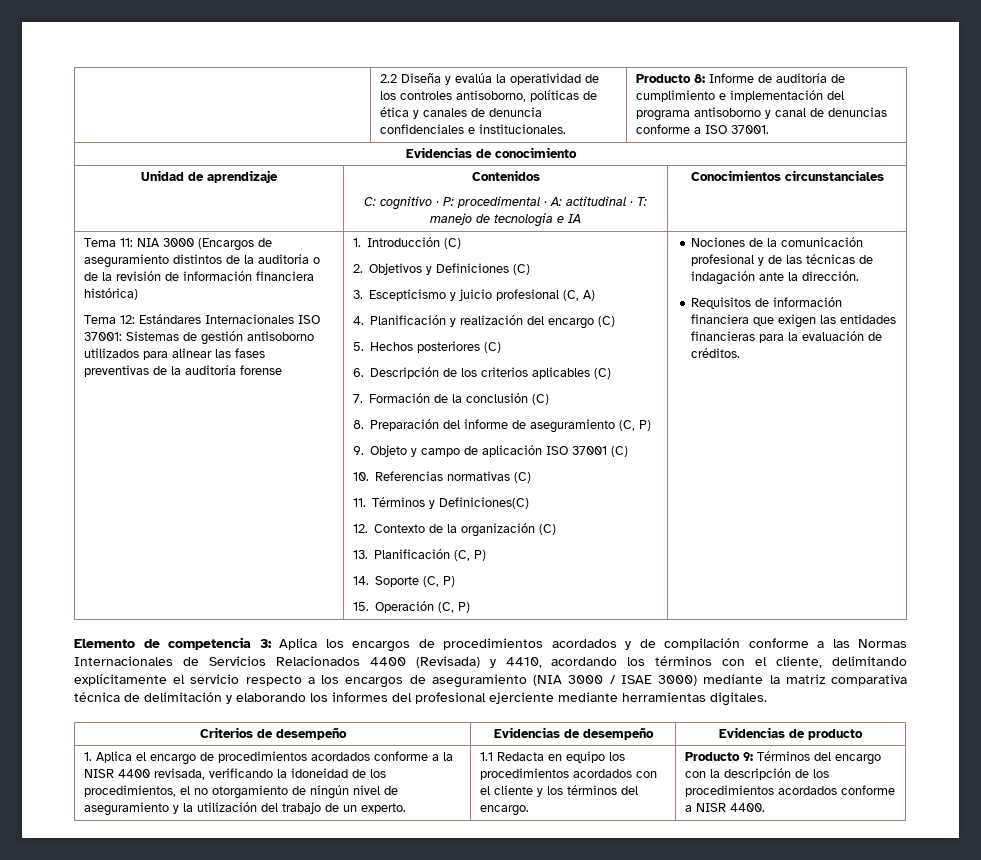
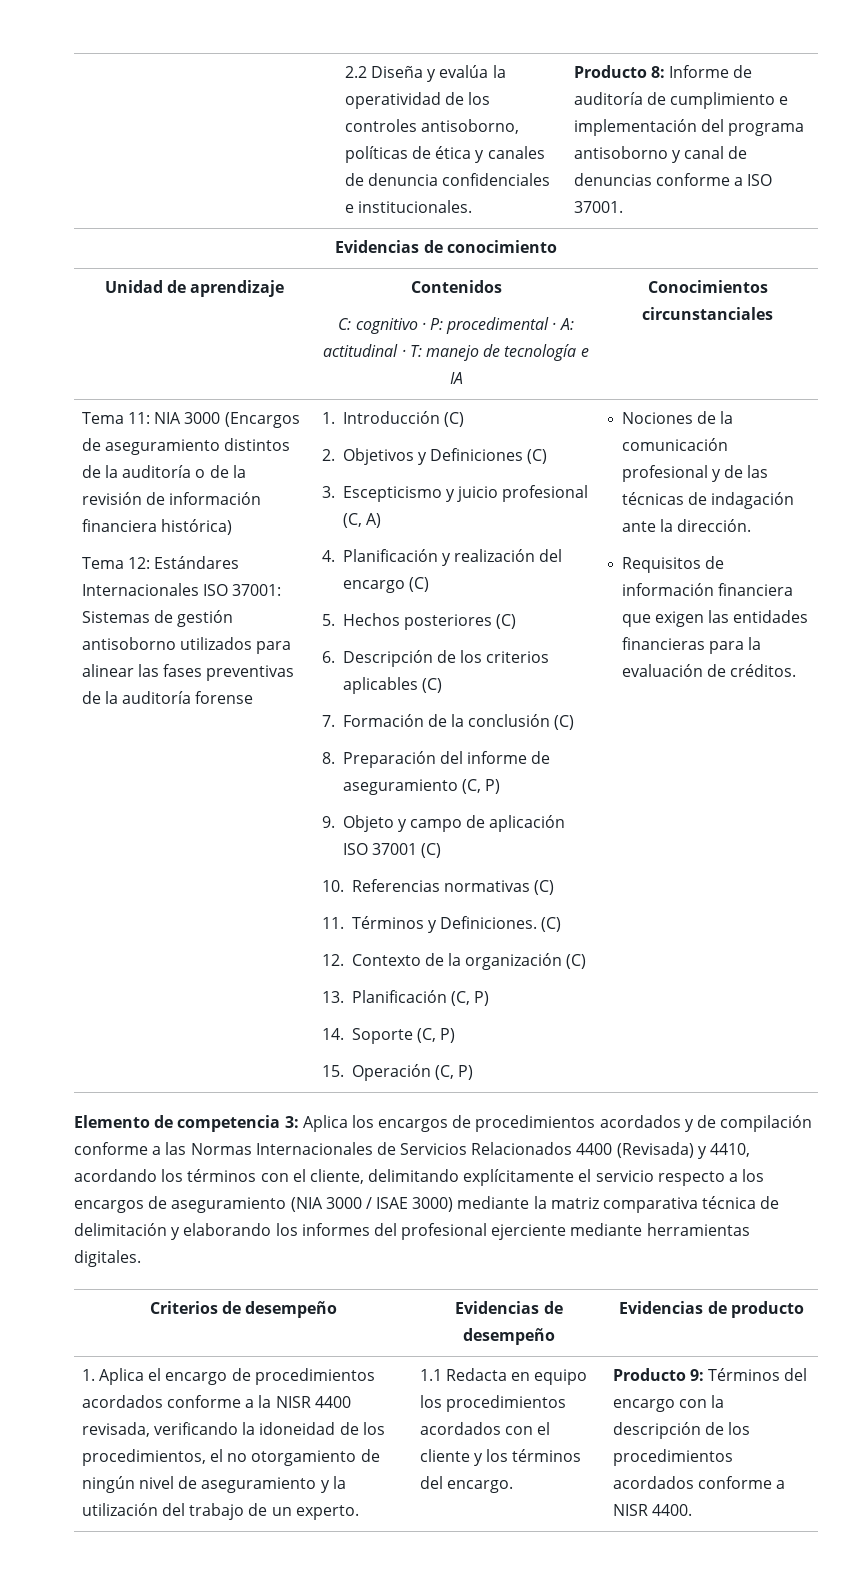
- 11. Términos y Definiciones(C)
+ 11. Términos y Definiciones. (C)

